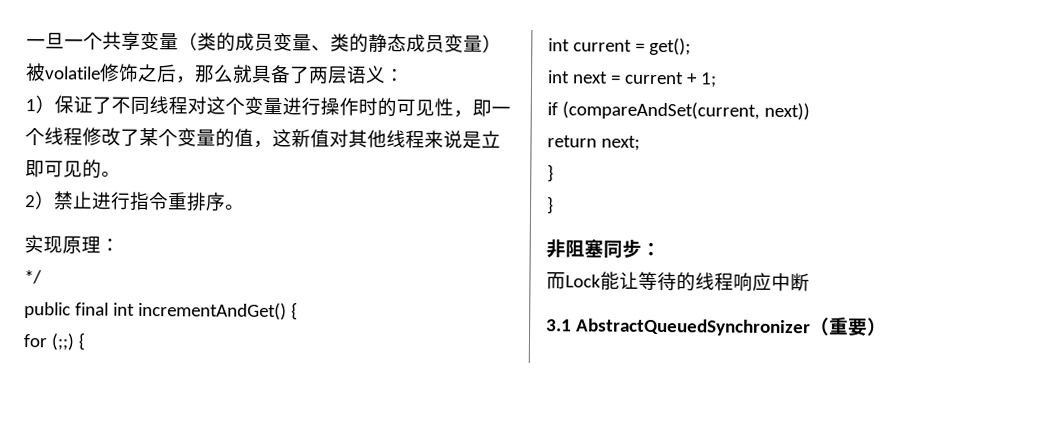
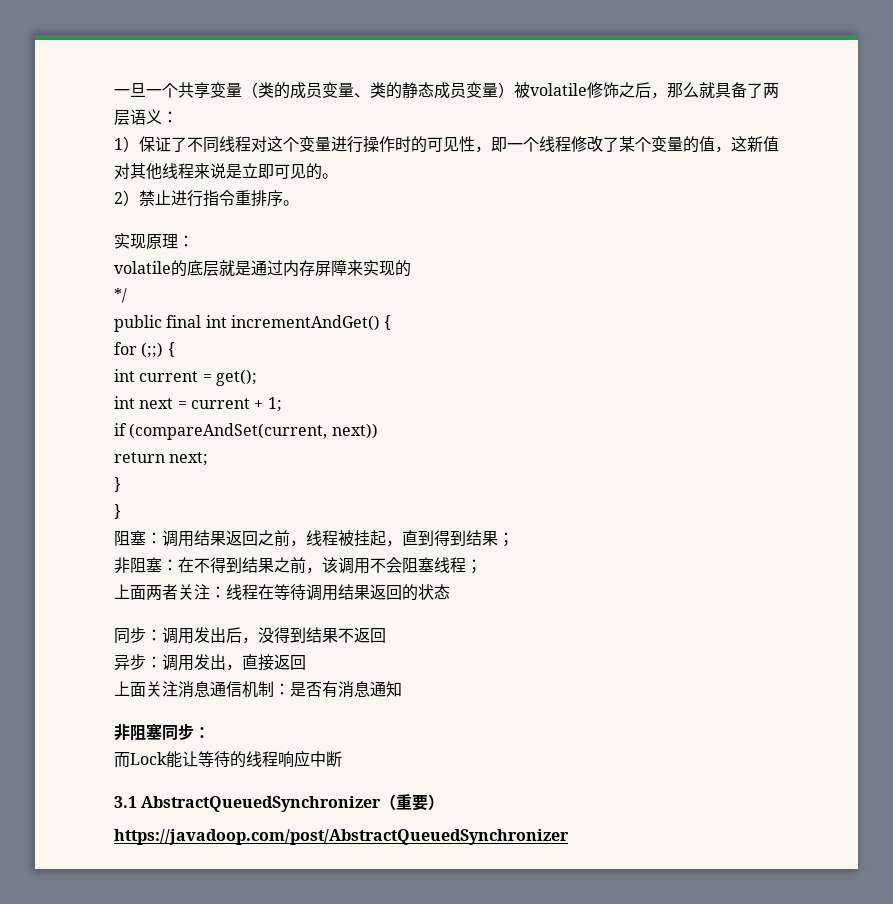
+ volatile的底层就是通过内存屏障来实现的
+ 阻塞：调用结果返回之前，线程被挂起，直到得到结果；
+ 非阻塞：在不得到结果之前，该调用不会阻塞线程；
+ 上面两者关注：线程在等待调用结果返回的状态
+ 同步：调用发出后，没得到结果不返回
+ 异步：调用发出，直接返回
+ 上面关注消息通信机制：是否有消息通知
+ https://javadoop.com/post/AbstractQueuedSynchronizer

